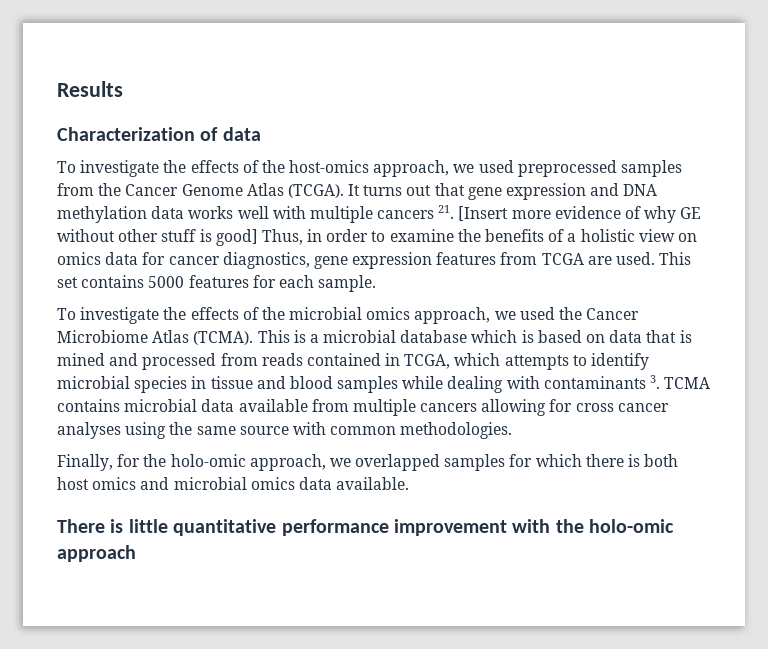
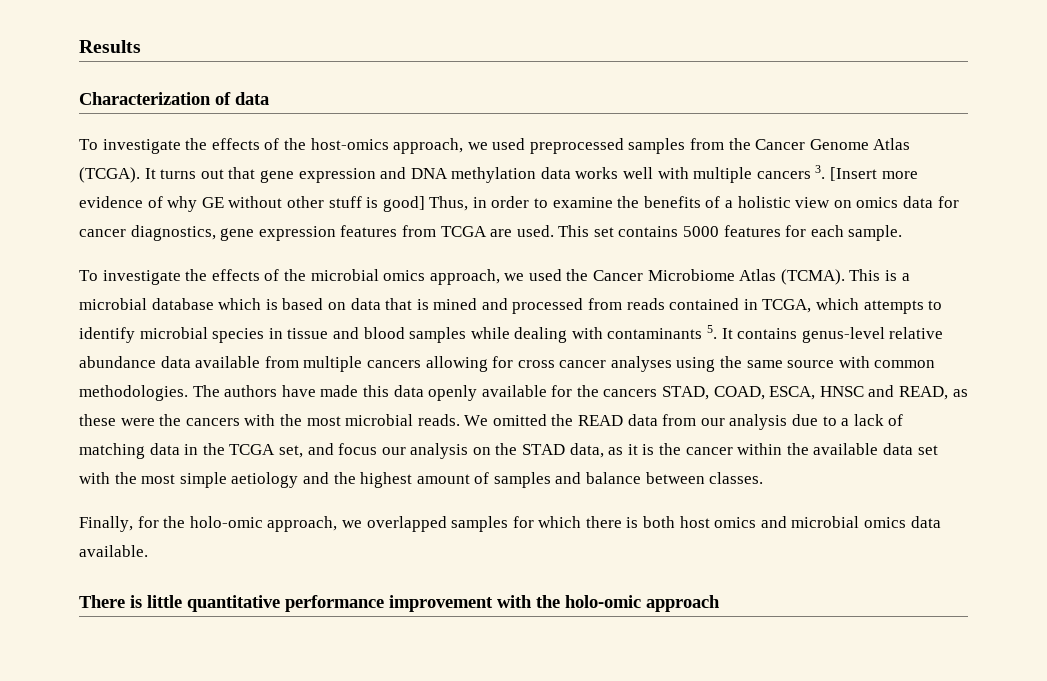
- It turns out that gene expression and DNA methylation data works well with multiple cancers 21. [Insert more evidence of why GE without other stuff is good] Thus, in order to examine the benefits of a holistic view on omics data for cancer diagnostics, gene expression features from TCGA are used.
+ It turns out that gene expression and DNA methylation data works well with multiple cancers 3. [Insert more evidence of why GE without other stuff is good] Thus, in order to examine the benefits of a holistic view on omics data for cancer diagnostics, gene expression features from TCGA are used.
- This is a microbial database which is based on data that is mined and processed from reads contained in TCGA, which attempts to identify microbial species in tissue and blood samples while dealing with contaminants 3. TCMA contains microbial data available from multiple cancers allowing for cross cancer analyses using the same source with common methodologies.
+ This is a microbial database which is based on data that is mined and processed from reads contained in TCGA, which attempts to identify microbial species in tissue and blood samples while dealing with contaminants 5. It contains genus-level relative abundance data available from multiple cancers allowing for cross cancer analyses using the same source with common methodologies. The authors have made this data openly available for the cancers STAD, COAD, ESCA, HNSC and READ, as these were the cancers with the most microbial reads. We omitted the READ data from our analysis due to a lack of matching data in the TCGA set, and focus our analysis on the STAD data, as it is the cancer within the available data set with the most simple aetiology and the highest amount of samples and balance between classes.

